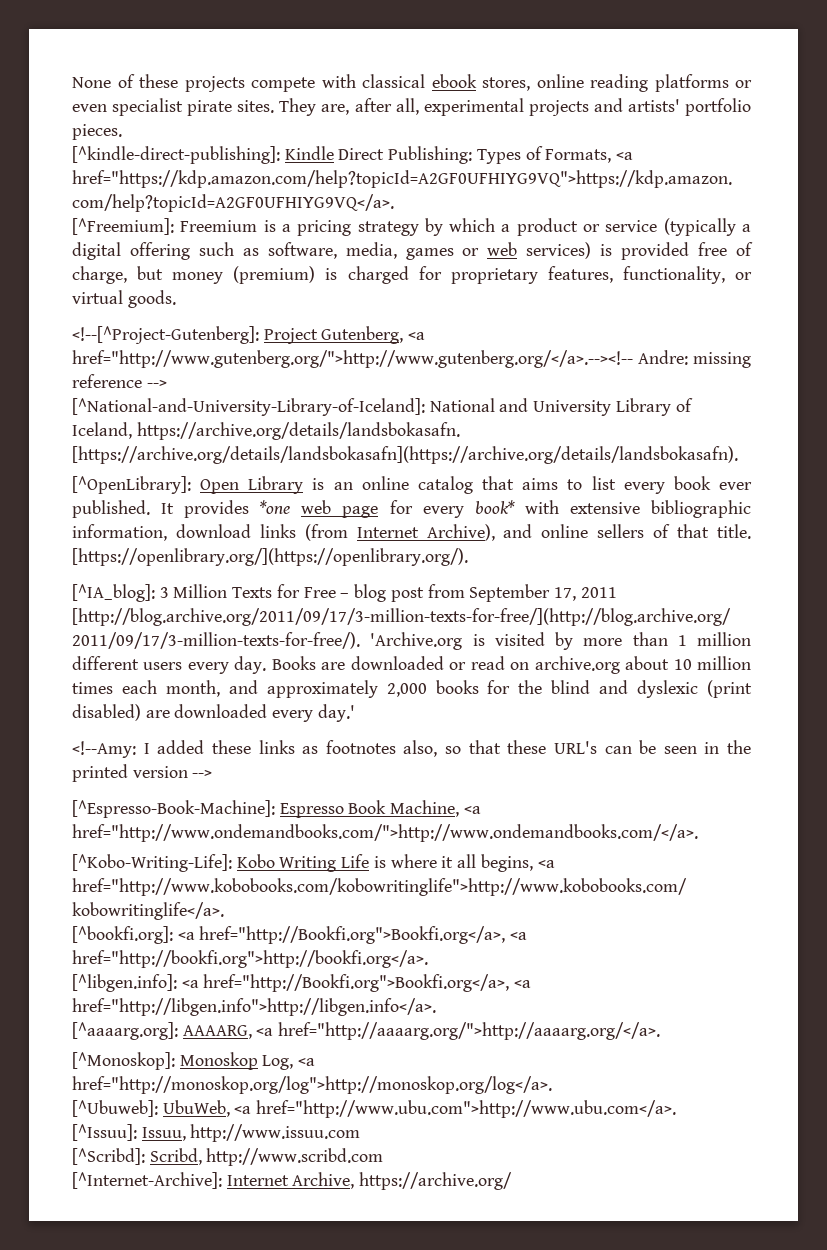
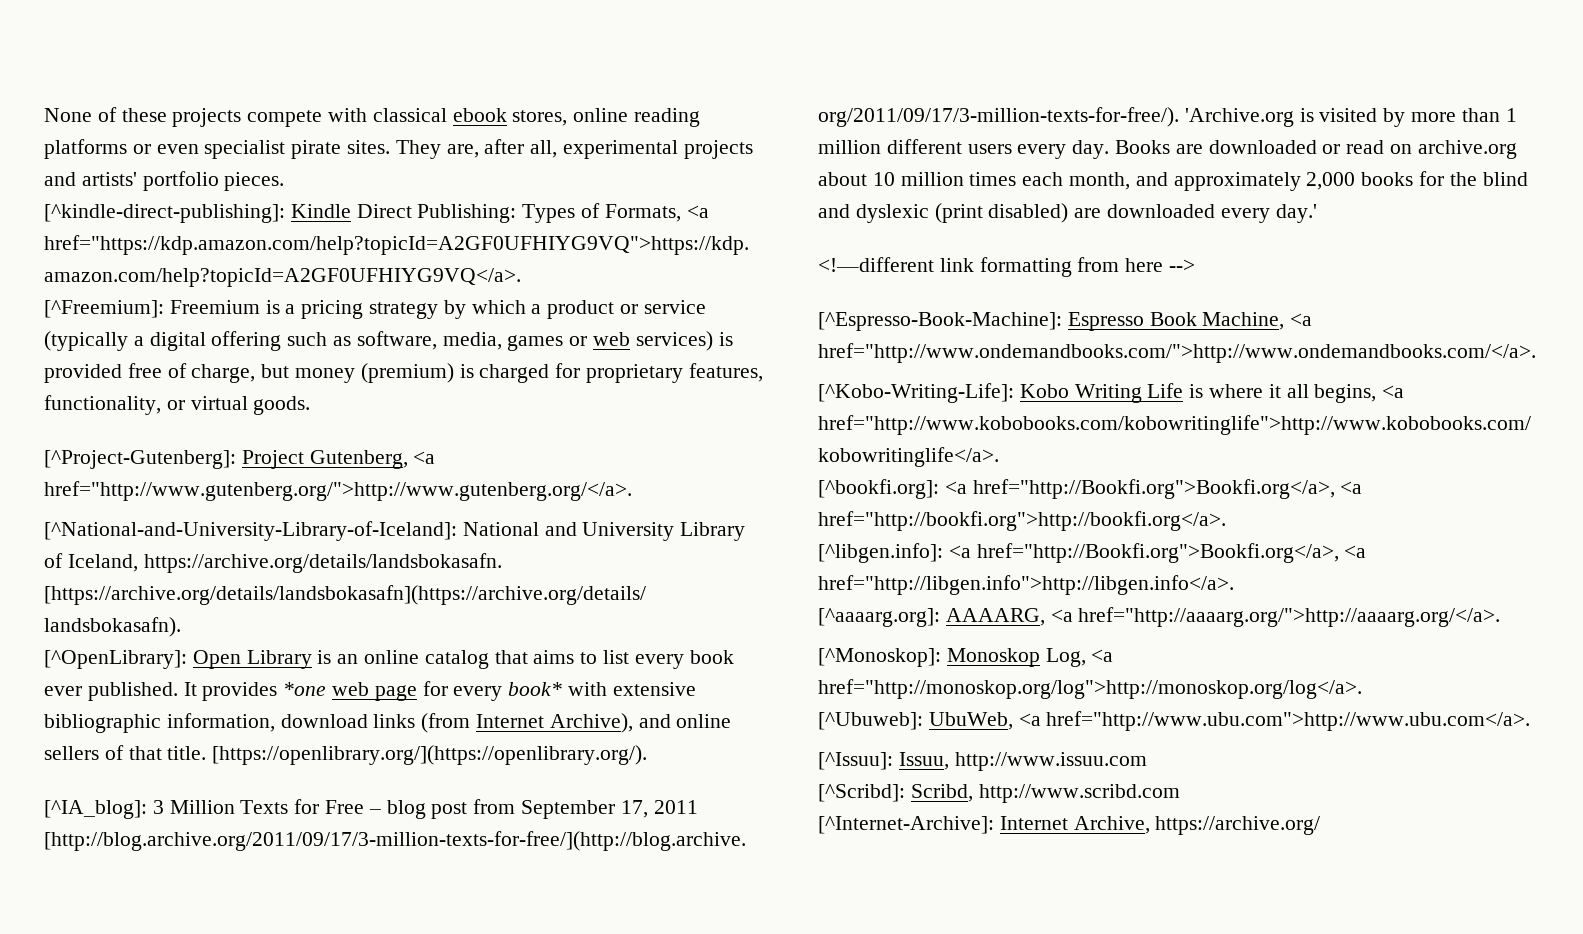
- <!--[^Project-Gutenberg]: Project Gutenberg, <a href="http://www.gutenberg.org/">http://www.gutenberg.org/</a>.--><!-- Andre: missing reference -->
+ [^Project-Gutenberg]: Project Gutenberg, <a href="http://www.gutenberg.org/">http://www.gutenberg.org/</a>.
- <!--Amy: I added these links as footnotes also, so that these URL's can be seen in the printed version -->
+ <!—different link formatting from here -->

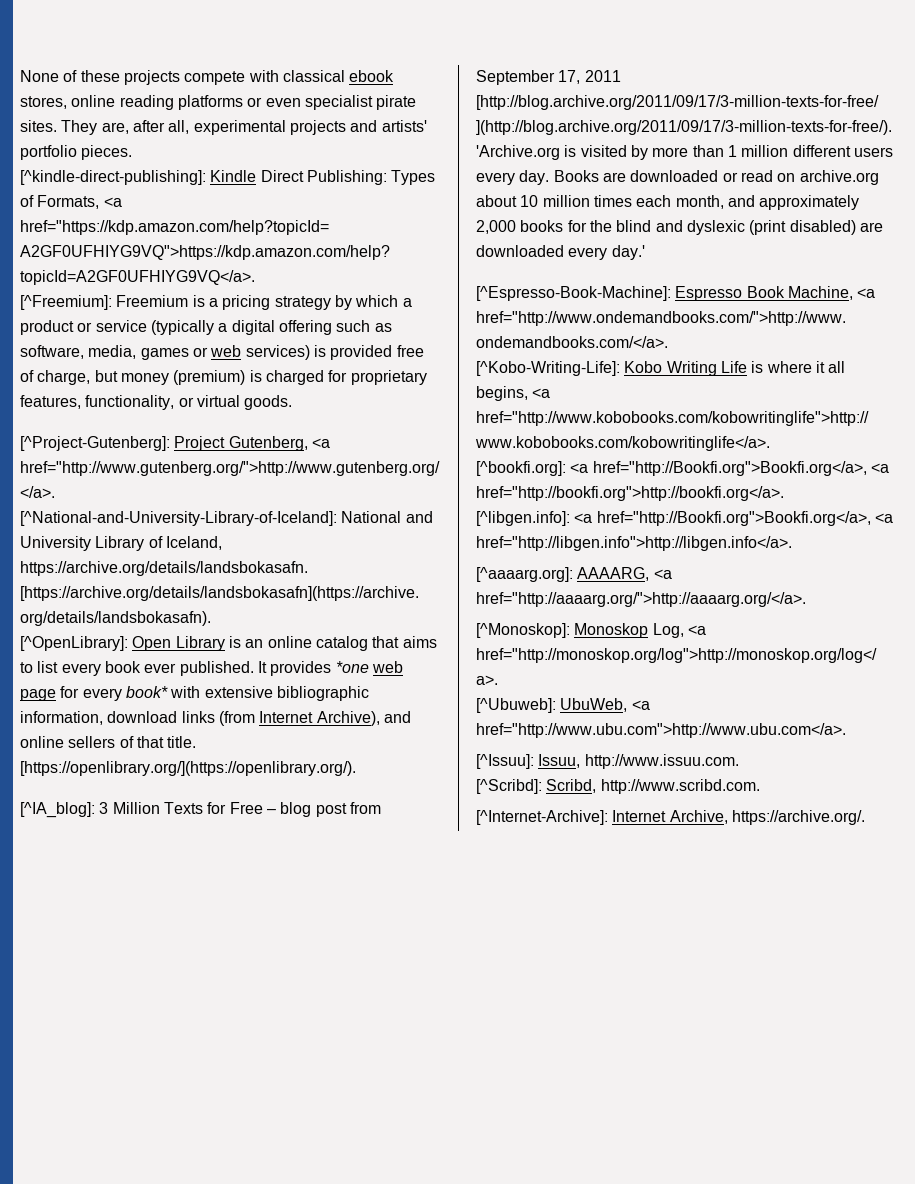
- <!—different link formatting from here -->
- [^Issuu]: Issuu, http://www.issuu.com
+ [^Issuu]: Issuu, http://www.issuu.com.
- [^Scribd]: Scribd, http://www.scribd.com
+ [^Scribd]: Scribd, http://www.scribd.com.
- [^Internet-Archive]: Internet Archive, https://archive.org/
+ [^Internet-Archive]: Internet Archive, https://archive.org/.

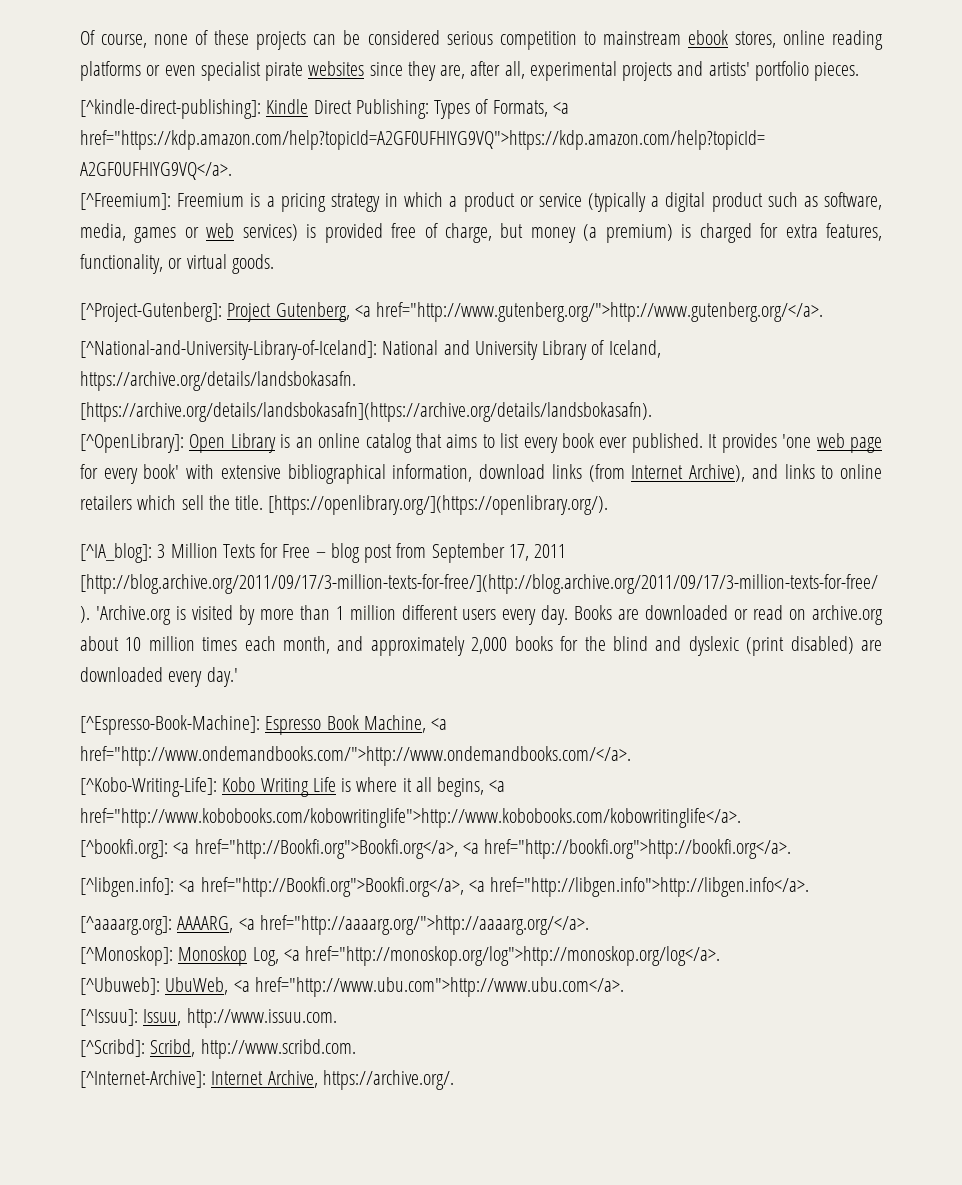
- None of these projects compete with classical ebook stores, online reading platforms or even specialist pirate sites. They are, after all, experimental projects and artists' portfolio pieces.
+ Of course, none of these projects can be considered serious competition to mainstream ebook stores, online reading platforms or even specialist pirate websites since they are, after all, experimental projects and artists' portfolio pieces.
- [^Freemium]: Freemium is a pricing strategy by which a product or service (typically a digital offering such as software, media, games or web services) is provided free of charge, but money (premium) is charged for proprietary features, functionality, or virtual goods.
+ [^Freemium]: Freemium is a pricing strategy in which a product or service (typically a digital product such as software, media, games or web services) is provided free of charge, but money (a premium) is charged for extra features, functionality, or virtual goods.
- It provides *one web page for every book* with extensive bibliographic information, download links (from Internet Archive), and online sellers of that title.
+ It provides 'one web page for every book' with extensive bibliographical information, download links (from Internet Archive), and links to online retailers which sell the title.

